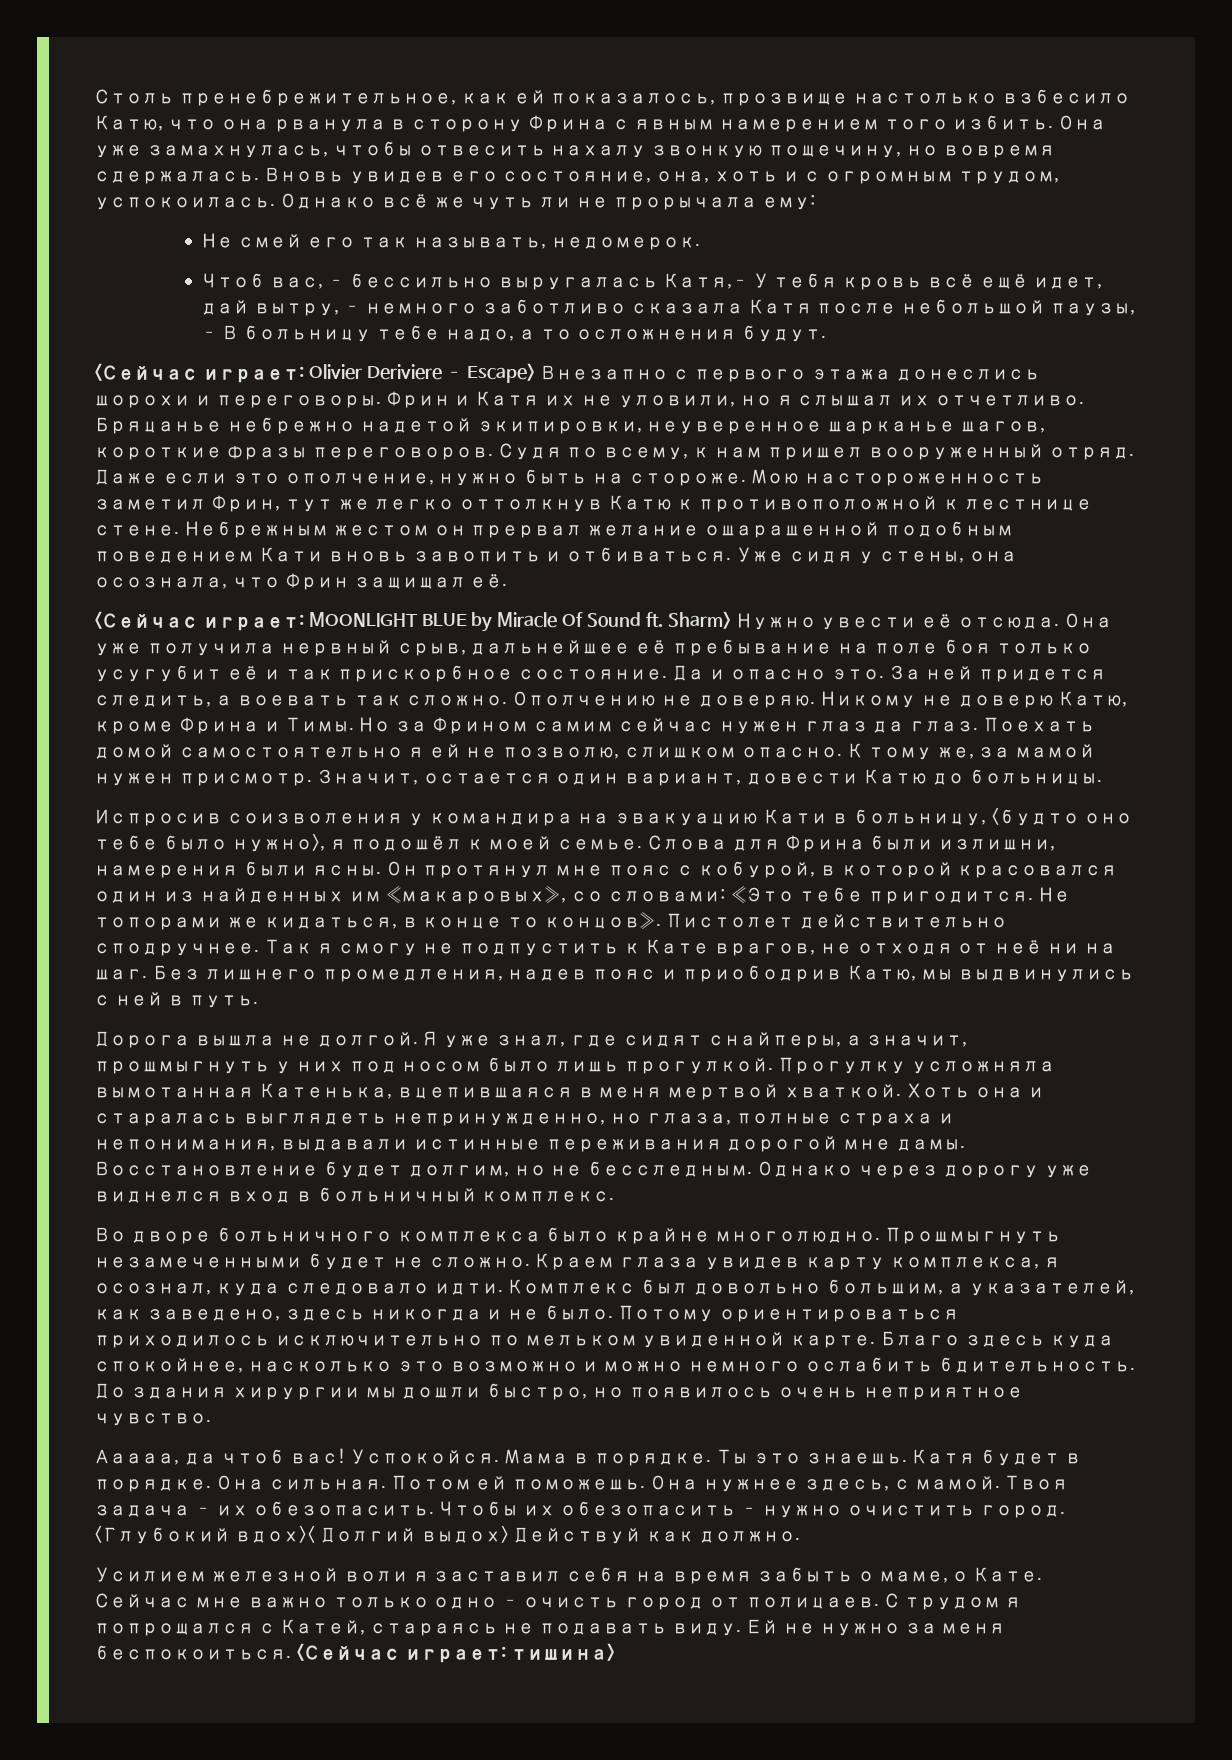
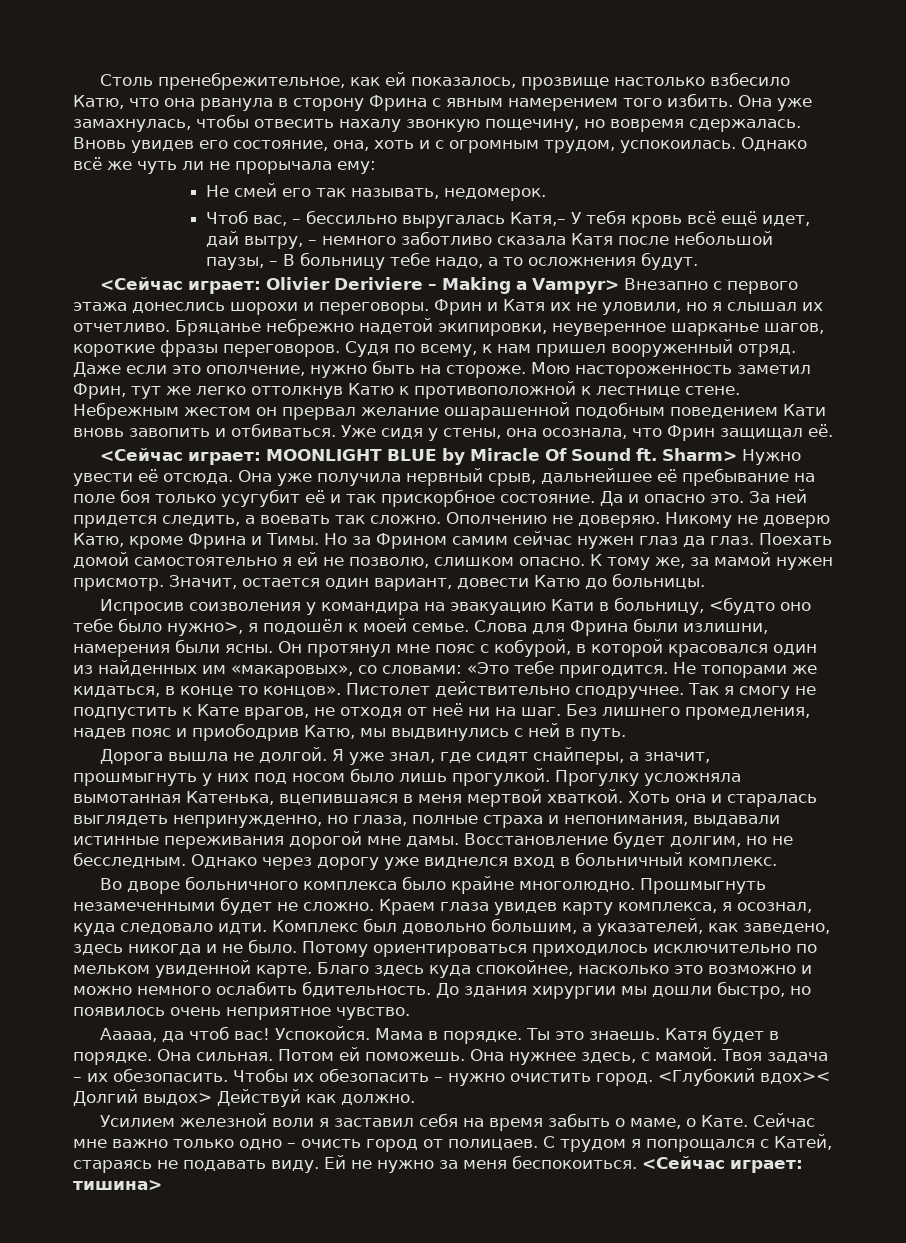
- <Сейчас играет: Olivier Deriviere – Escape> Внезапно с первого этажа донеслись шорохи и переговоры.
+ <Сейчас играет: Olivier Deriviere – Making a Vampyr> Внезапно с первого этажа донеслись шорохи и переговоры.

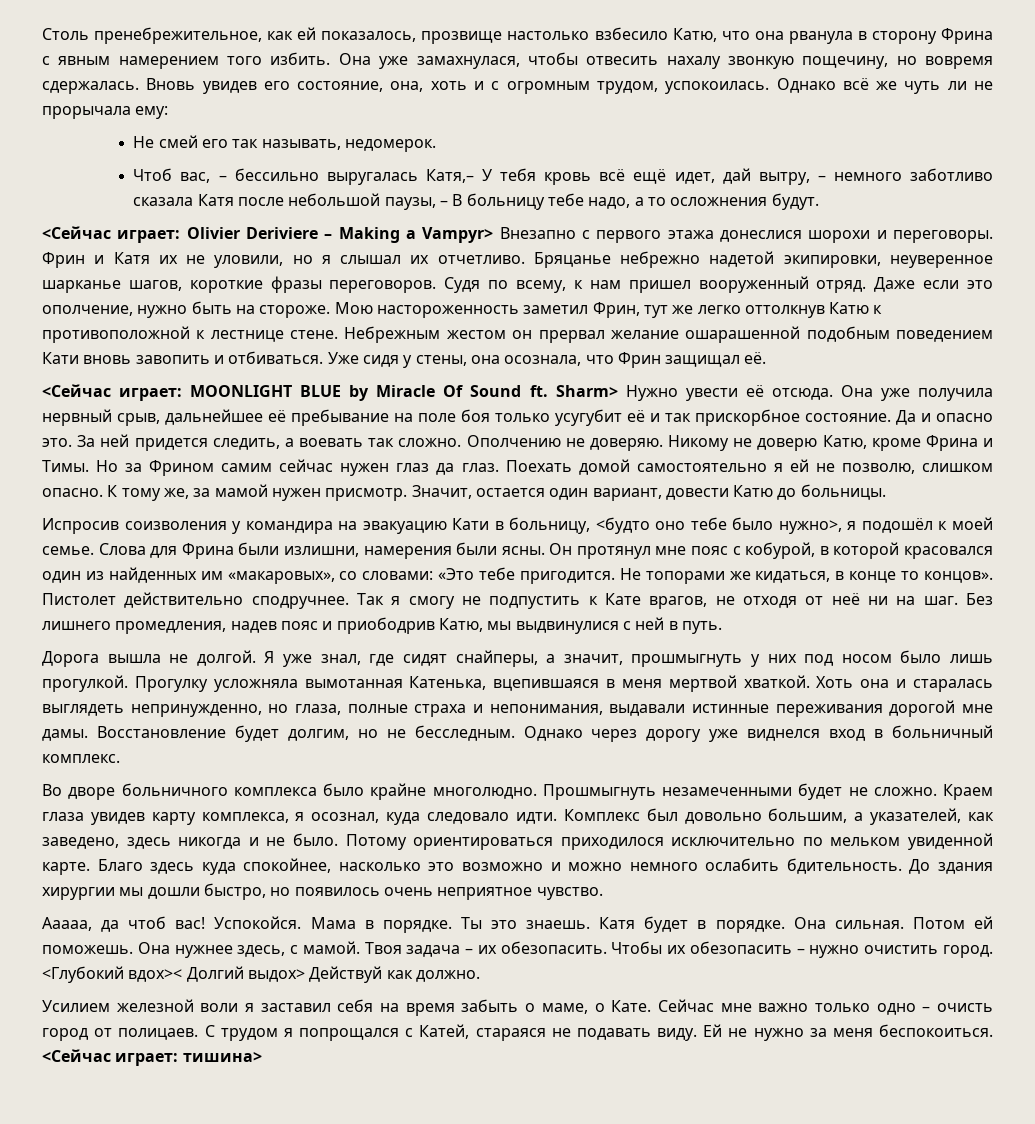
- Она уже замахнулась, чтобы отвесить нахалу звонкую пощечину, но вовремя сдержалась.
+ Она уже замахнулася, чтобы отвесить нахалу звонкую пощечину, но вовремя сдержалась.
- <Сейчас играет: Olivier Deriviere – Making a Vampyr> Внезапно с первого этажа донеслись шорохи и переговоры.
+ <Сейчас играет: Olivier Deriviere – Making a Vampyr> Внезапно с первого этажа донеслися шорохи и переговоры.
- Без лишнего промедления, надев пояс и приободрив Катю, мы выдвинулись с ней в путь.
+ Без лишнего промедления, надев пояс и приободрив Катю, мы выдвинулися с ней в путь.
- Потому ориентироваться приходилось исключительно по мельком увиденной карте.
+ Потому ориентироваться приходилося исключительно по мельком увиденной карте.
- С трудом я попрощался с Катей, стараясь не подавать виду.
+ С трудом я попрощался с Катей, стараяся не подавать виду.

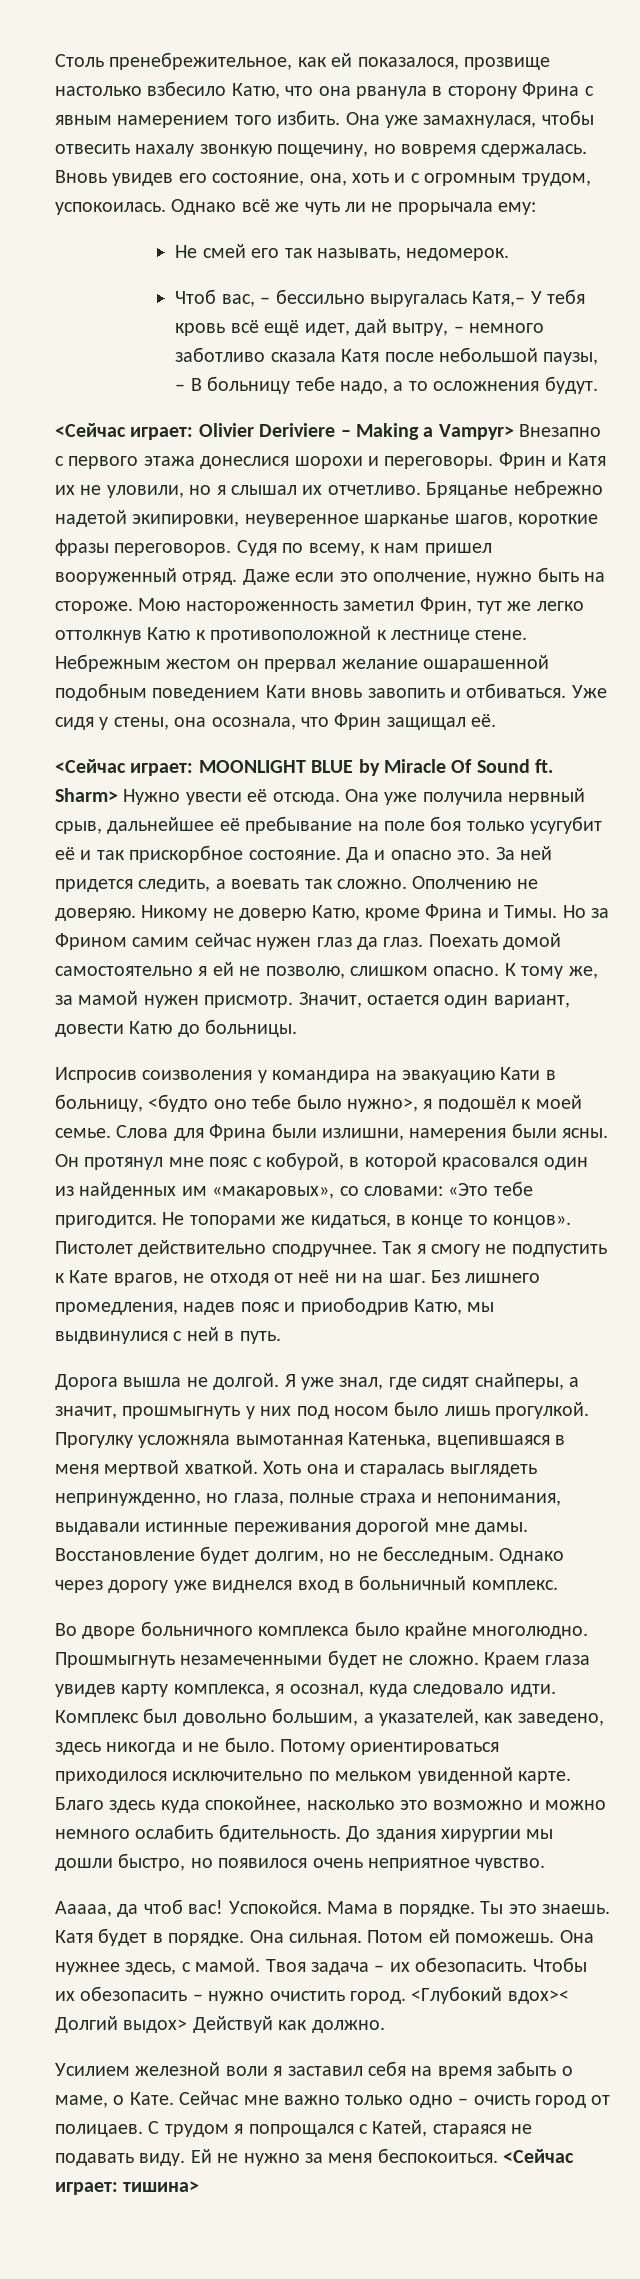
- Столь пренебрежительное, как ей показалось, прозвище настолько взбесило Катю, что она рванула в сторону Фрина с явным намерением того избить.
+ Столь пренебрежительное, как ей показалося, прозвище настолько взбесило Катю, что она рванула в сторону Фрина с явным намерением того избить.
- До здания хирургии мы дошли быстро, но появилось очень неприятное чувство.
+ До здания хирургии мы дошли быстро, но появилося очень неприятное чувство.

